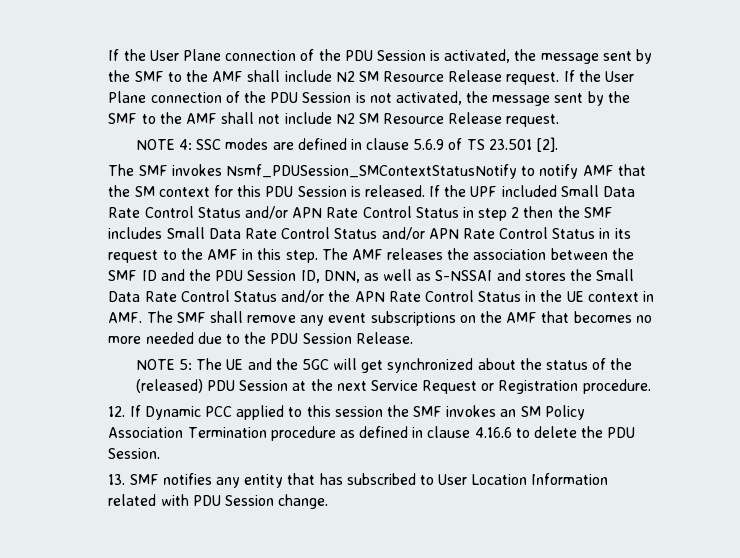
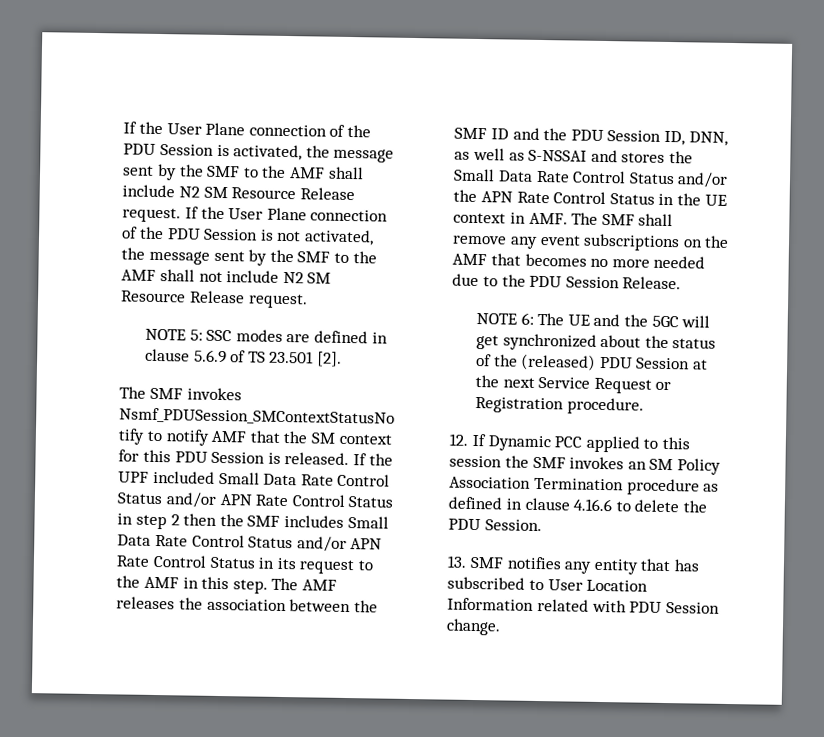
- NOTE 4: SSC modes are defined in clause 5.6.9 of TS 23.501 [2].
+ NOTE 5: SSC modes are defined in clause 5.6.9 of TS 23.501 [2].
- NOTE 5: The UE and the 5GC will get synchronized about the status of the (released) PDU Session at the next Service Request or Registration procedure.
+ NOTE 6: The UE and the 5GC will get synchronized about the status of the (released) PDU Session at the next Service Request or Registration procedure.

